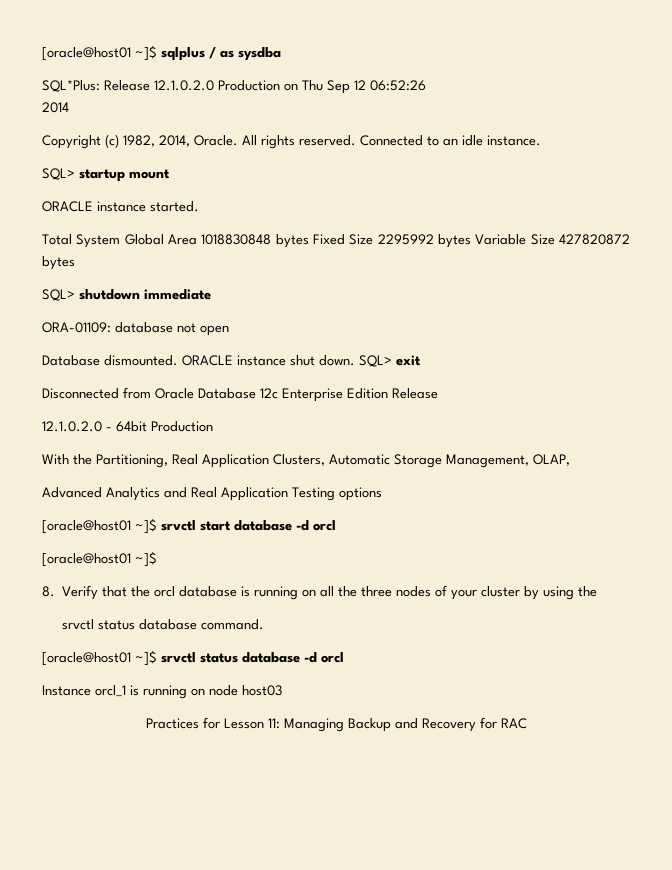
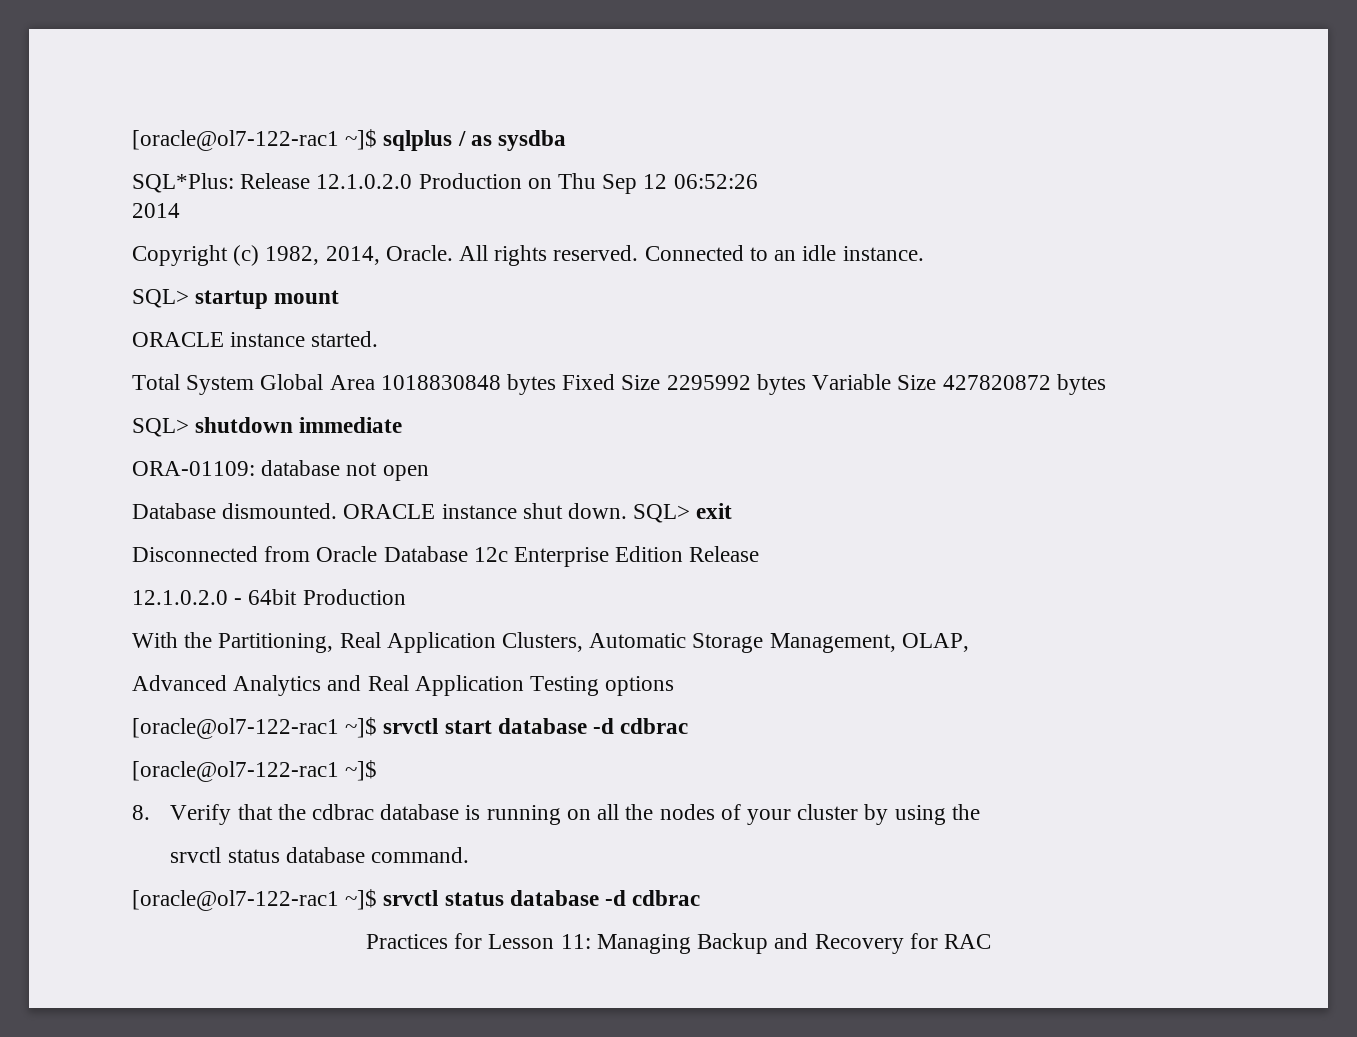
- [oracle@host01 ~]$ sqlplus / as sysdba
+ [oracle@ol7-122-rac1 ~]$ sqlplus / as sysdba
- [oracle@host01 ~]$ srvctl start database -d orcl
- [oracle@host01 ~]$
+ [oracle@ol7-122-rac1 ~]$ srvctl start database -d cdbrac
+ [oracle@ol7-122-rac1 ~]$
- 8. Verify that the orcl database is running on all the three nodes of your cluster by using the
+ 8. Verify that the cdbrac database is running on all the nodes of your cluster by using the
- [oracle@host01 ~]$ srvctl status database -d orcl
- Instance orcl_1 is running on node host03
+ [oracle@ol7-122-rac1 ~]$ srvctl status database -d cdbrac

